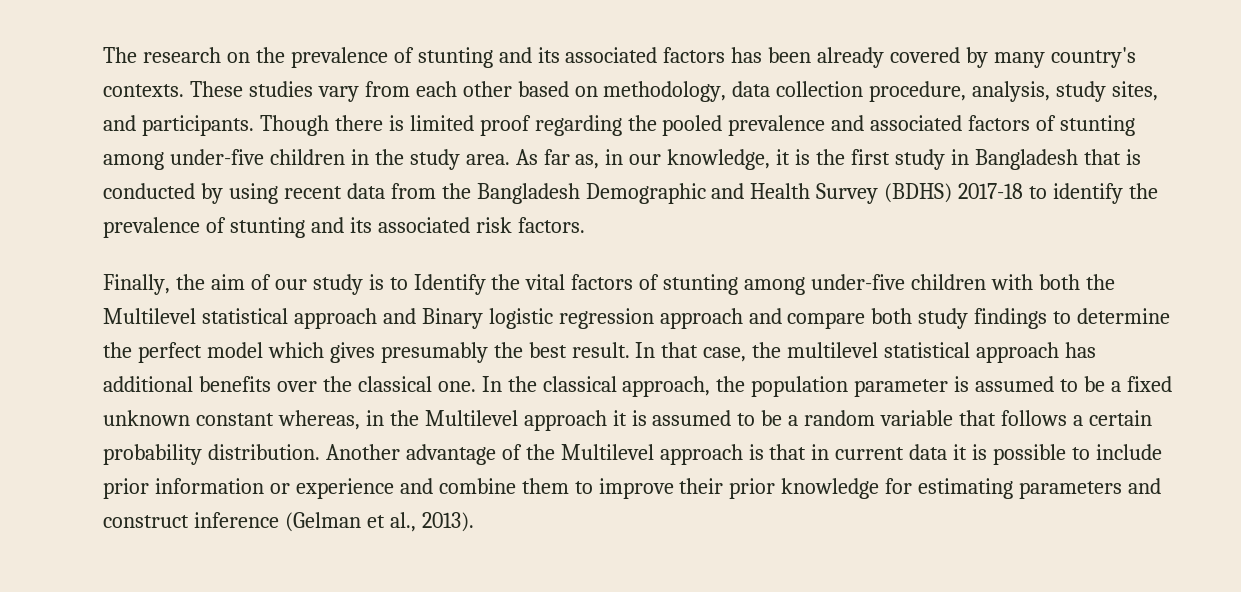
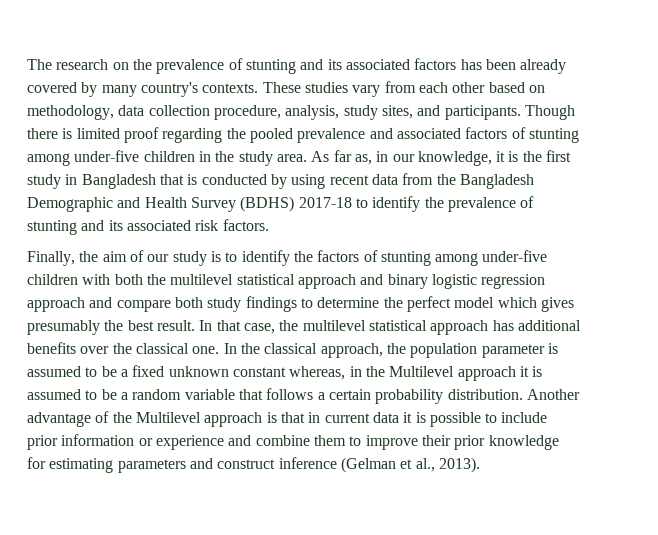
- Finally, the aim of our study is to Identify the vital factors of stunting among under-five children with both the Multilevel statistical approach and Binary logistic regression approach and compare both study findings to determine the perfect model which gives presumably the best result.
+ Finally, the aim of our study is to identify the factors of stunting among under-five children with both the multilevel statistical approach and binary logistic regression approach and compare both study findings to determine the perfect model which gives presumably the best result.

